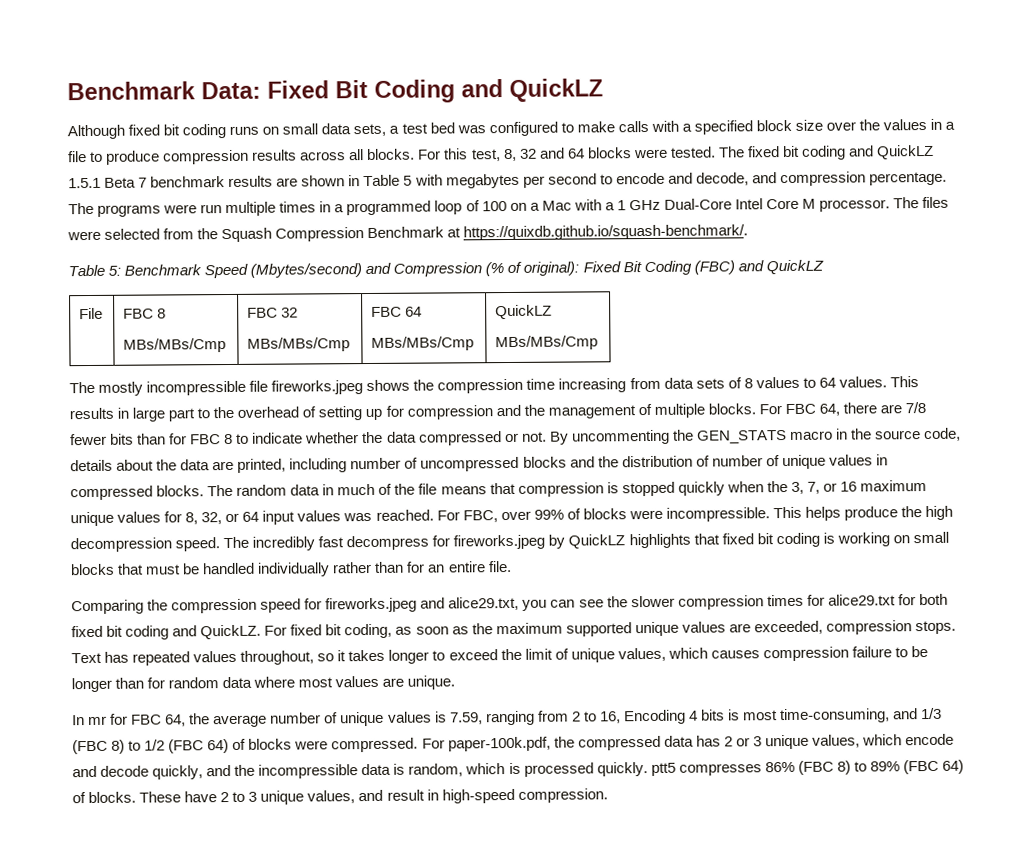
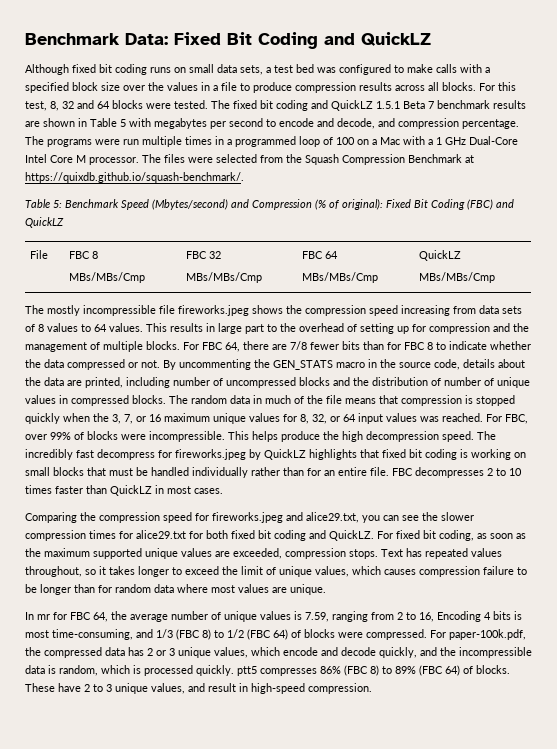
- The mostly incompressible file fireworks.jpeg shows the compression time increasing from data sets of 8 values to 64 values.
+ The mostly incompressible file fireworks.jpeg shows the compression speed increasing from data sets of 8 values to 64 values.
+ FBC decompresses 2 to 10 times faster than QuickLZ in most cases.

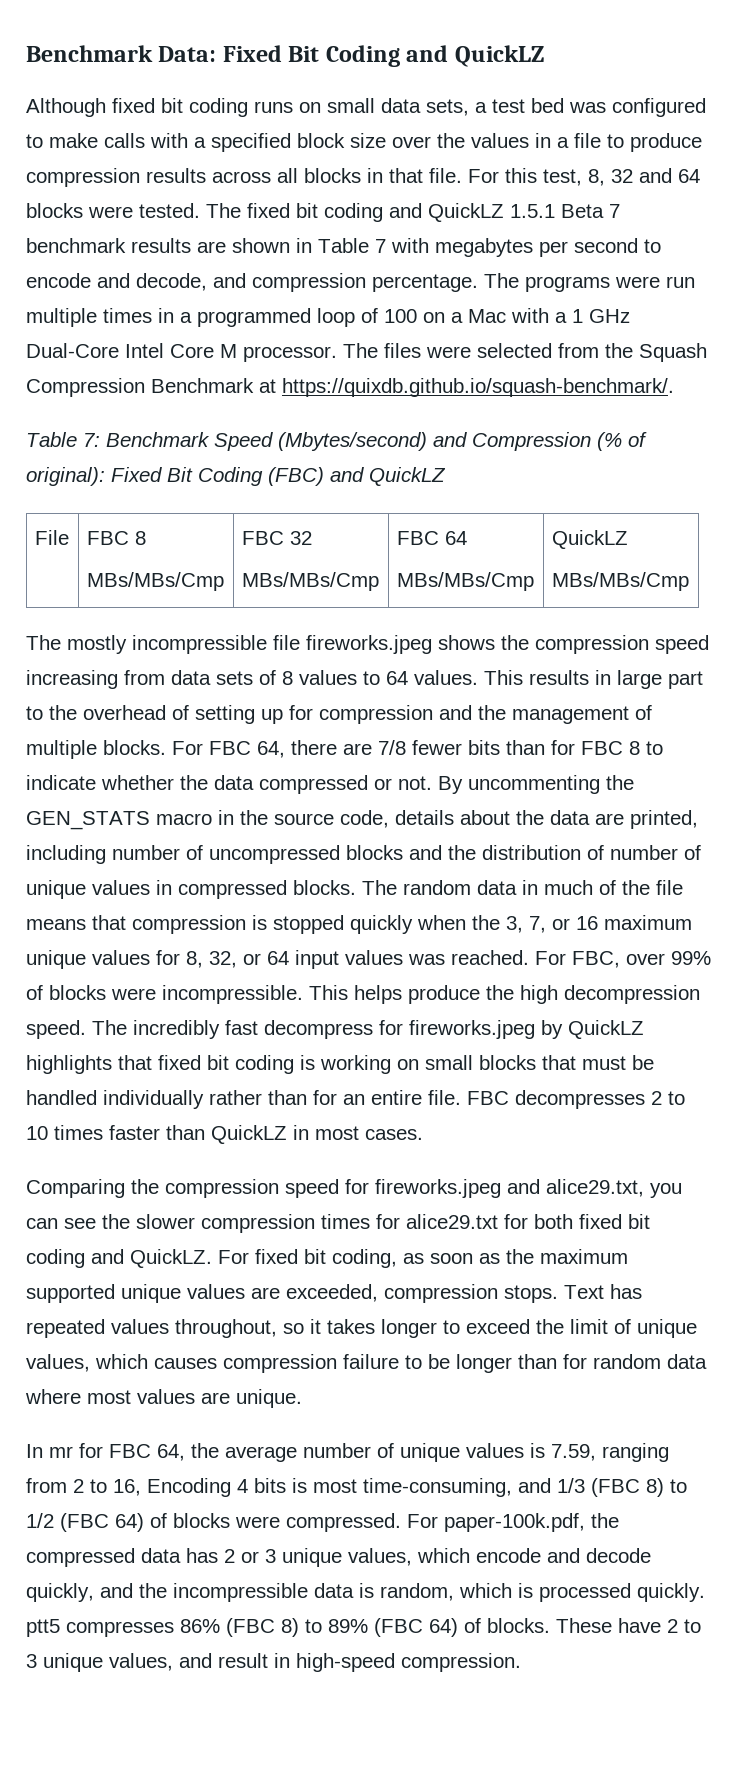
- Although fixed bit coding runs on small data sets, a test bed was configured to make calls with a specified block size over the values in a file to produce compression results across all blocks.
+ Although fixed bit coding runs on small data sets, a test bed was configured to make calls with a specified block size over the values in a file to produce compression results across all blocks in that file.
- The fixed bit coding and QuickLZ 1.5.1 Beta 7 benchmark results are shown in Table 5 with megabytes per second to encode and decode, and compression percentage.
+ The fixed bit coding and QuickLZ 1.5.1 Beta 7 benchmark results are shown in Table 7 with megabytes per second to encode and decode, and compression percentage.
- Table 5: Benchmark Speed (Mbytes/second) and Compression (% of original): Fixed Bit Coding (FBC) and QuickLZ
+ Table 7: Benchmark Speed (Mbytes/second) and Compression (% of original): Fixed Bit Coding (FBC) and QuickLZ

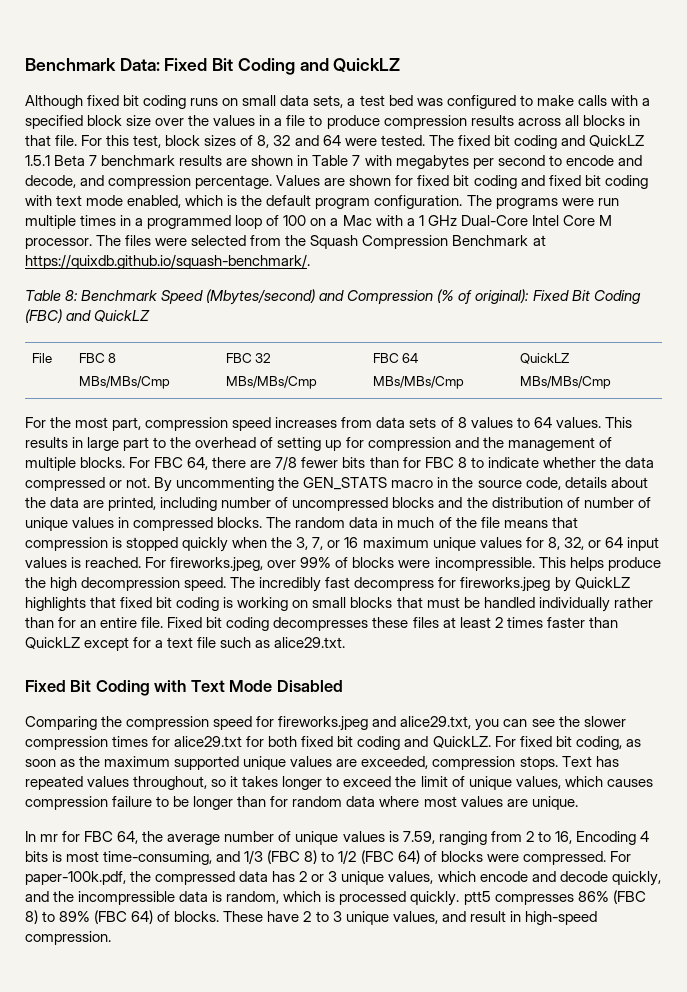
- For this test, 8, 32 and 64 blocks were tested.
+ For this test, block sizes of 8, 32 and 64 were tested.
+ Values are shown for fixed bit coding and fixed bit coding with text mode enabled, which is the default program configuration.
- Table 7: Benchmark Speed (Mbytes/second) and Compression (% of original): Fixed Bit Coding (FBC) and QuickLZ
+ Table 8: Benchmark Speed (Mbytes/second) and Compression (% of original): Fixed Bit Coding (FBC) and QuickLZ
- The mostly incompressible file fireworks.jpeg shows the compression speed increasing from data sets of 8 values to 64 values.
+ For the most part, compression speed increases from data sets of 8 values to 64 values.
- The random data in much of the file means that compression is stopped quickly when the 3, 7, or 16 maximum unique values for 8, 32, or 64 input values was reached.
+ The random data in much of the file means that compression is stopped quickly when the 3, 7, or 16 maximum unique values for 8, 32, or 64 input values is reached.
- For FBC, over 99% of blocks were incompressible.
+ For fireworks.jpeg, over 99% of blocks were incompressible.
- FBC decompresses 2 to 10 times faster than QuickLZ in most cases.
+ Fixed bit coding decompresses these files at least 2 times faster than QuickLZ except for a text file such as alice29.txt.
+ Fixed Bit Coding with Text Mode Disabled

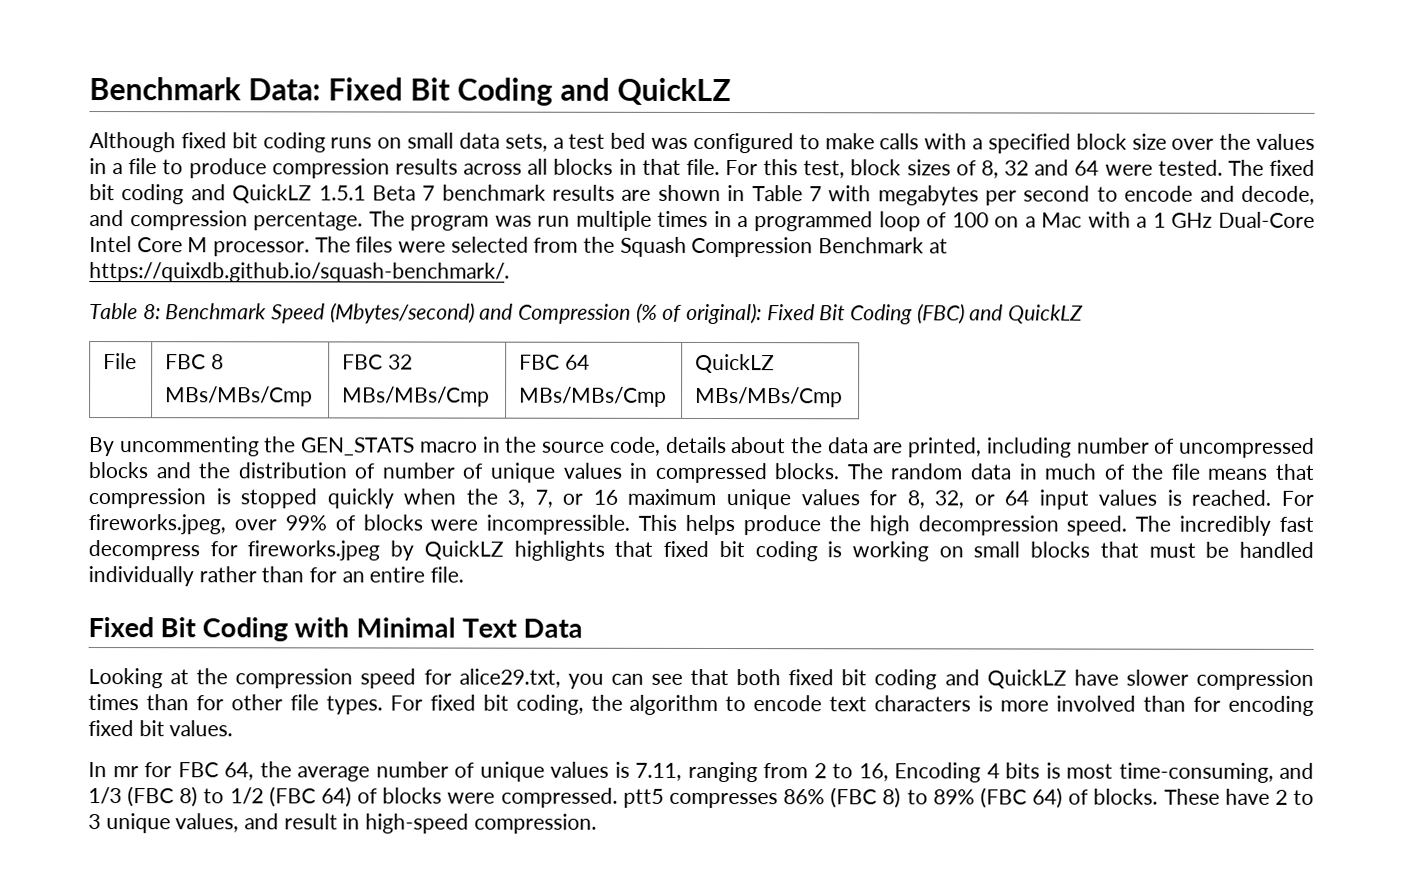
- Values are shown for fixed bit coding and fixed bit coding with text mode enabled, which is the default program configuration. The programs were run multiple times in a programmed loop of 100 on a Mac with a 1 GHz Dual-Core Intel Core M processor.
+ The program was run multiple times in a programmed loop of 100 on a Mac with a 1 GHz Dual-Core Intel Core M processor.
- For the most part, compression speed increases from data sets of 8 values to 64 values. This results in large part to the overhead of setting up for compression and the management of multiple blocks. For FBC 64, there are 7/8 fewer bits than for FBC 8 to indicate whether the data compressed or not.
- Fixed bit coding decompresses these files at least 2 times faster than QuickLZ except for a text file such as alice29.txt.
- Fixed Bit Coding with Text Mode Disabled
- Comparing the compression speed for fireworks.jpeg and alice29.txt, you can see the slower compression times for alice29.txt for both fixed bit coding and QuickLZ. For fixed bit coding, as soon as the maximum supported unique values are exceeded, compression stops. Text has repeated values throughout, so it takes longer to exceed the limit of unique values, which causes compression failure to be longer than for random data where most values are unique.
+ Fixed Bit Coding with Minimal Text Data
+ Looking at the compression speed for alice29.txt, you can see that both fixed bit coding and QuickLZ have slower compression times than for other file types. For fixed bit coding, the algorithm to encode text characters is more involved than for encoding fixed bit values.
- In mr for FBC 64, the average number of unique values is 7.59, ranging from 2 to 16, Encoding 4 bits is most time-consuming, and 1/3 (FBC 8) to 1/2 (FBC 64) of blocks were compressed. For paper-100k.pdf, the compressed data has 2 or 3 unique values, which encode and decode quickly, and the incompressible data is random, which is processed quickly. ptt5 compresses 86% (FBC 8) to 89% (FBC 64) of blocks.
+ In mr for FBC 64, the average number of unique values is 7.11, ranging from 2 to 16, Encoding 4 bits is most time-consuming, and 1/3 (FBC 8) to 1/2 (FBC 64) of blocks were compressed. ptt5 compresses 86% (FBC 8) to 89% (FBC 64) of blocks.

